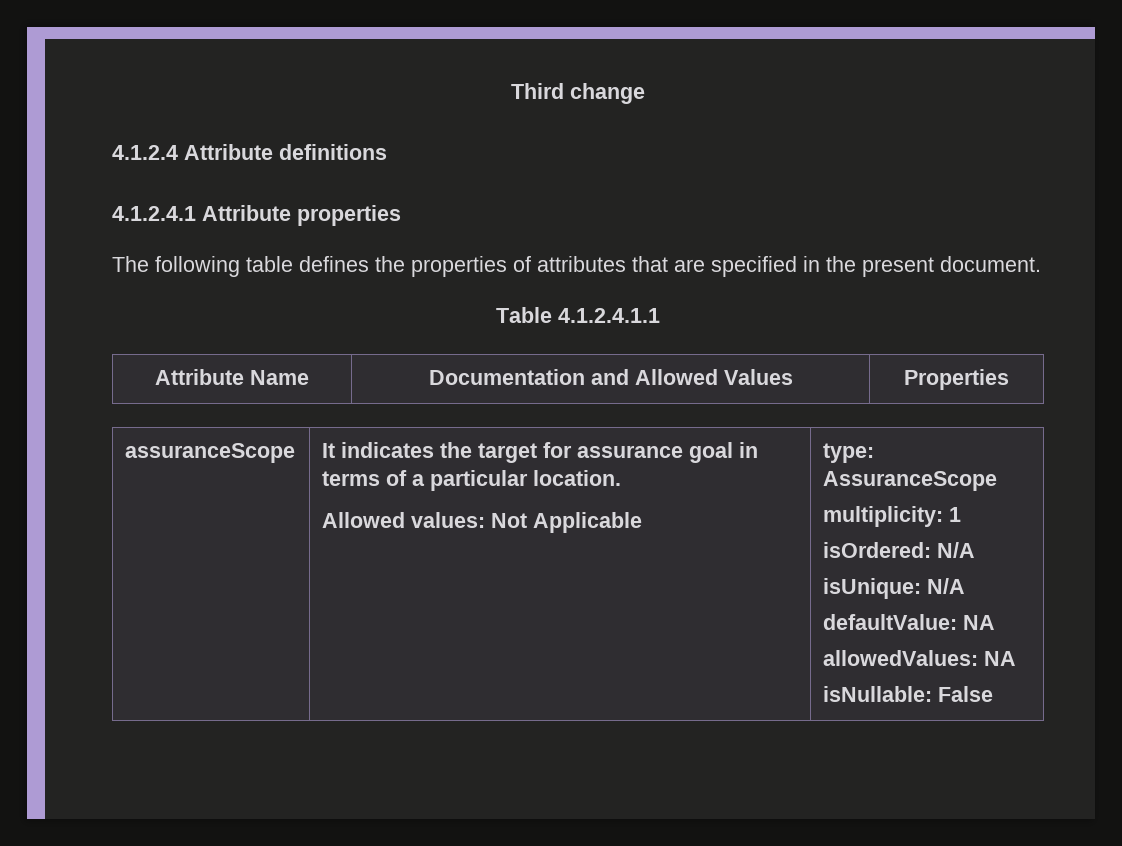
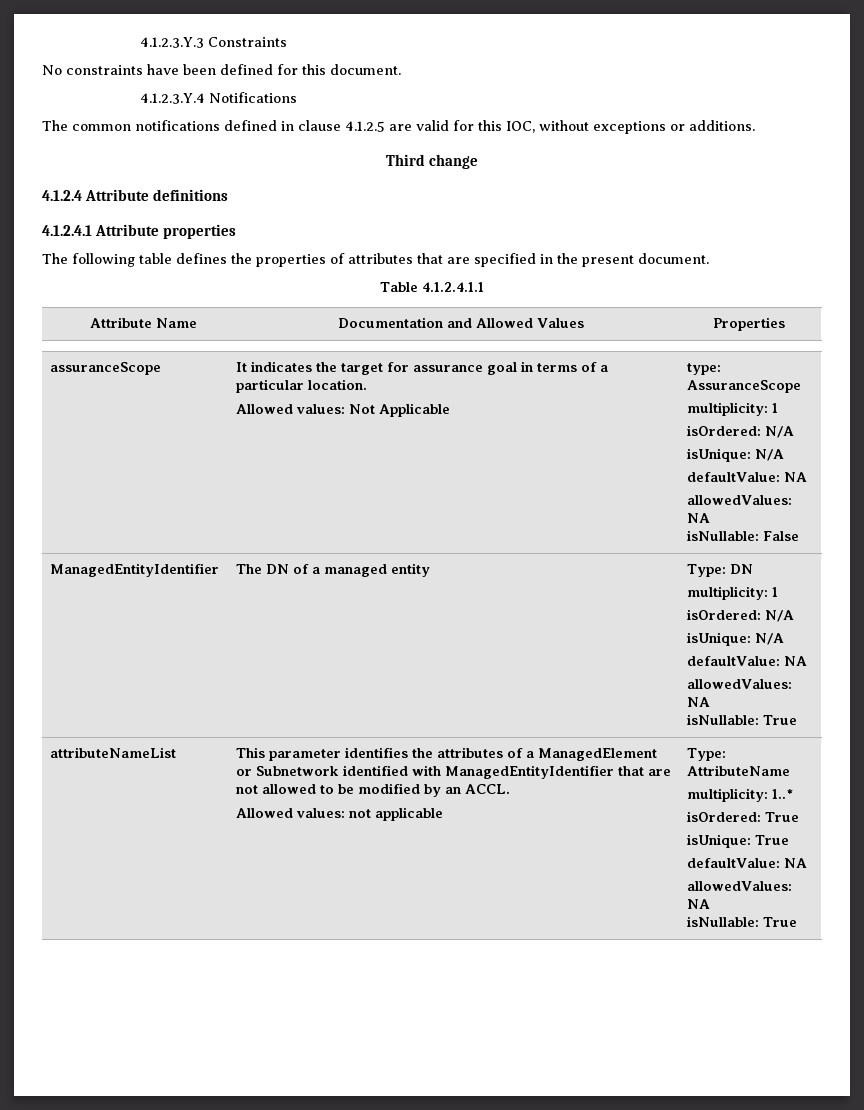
+ 4.1.2.3.Y.3 Constraints
+ No constraints have been defined for this document.
+ 4.1.2.3.Y.4 Notifications
+ The common notifications defined in clause 4.1.2.5 are valid for this IOC, without exceptions or additions.
+ ManagedEntityIdentifier | The DN of a managed entity | Type: DN
+ multiplicity: 1
+ isOrdered: N/A
+ isUnique: N/A
+ defaultValue: NA
+ allowedValues: NA
+ isNullable: True
+ attributeNameList | This parameter identifies the attributes of a ManagedElement or Subnetwork identified with ManagedEntityIdentifier that are not allowed to be modified by an ACCL.
+ Allowed values: not applicable | Type: AttributeName
+ multiplicity: 1..*
+ isOrdered: True
+ isUnique: True
+ defaultValue: NA
+ allowedValues: NA
+ isNullable: True

